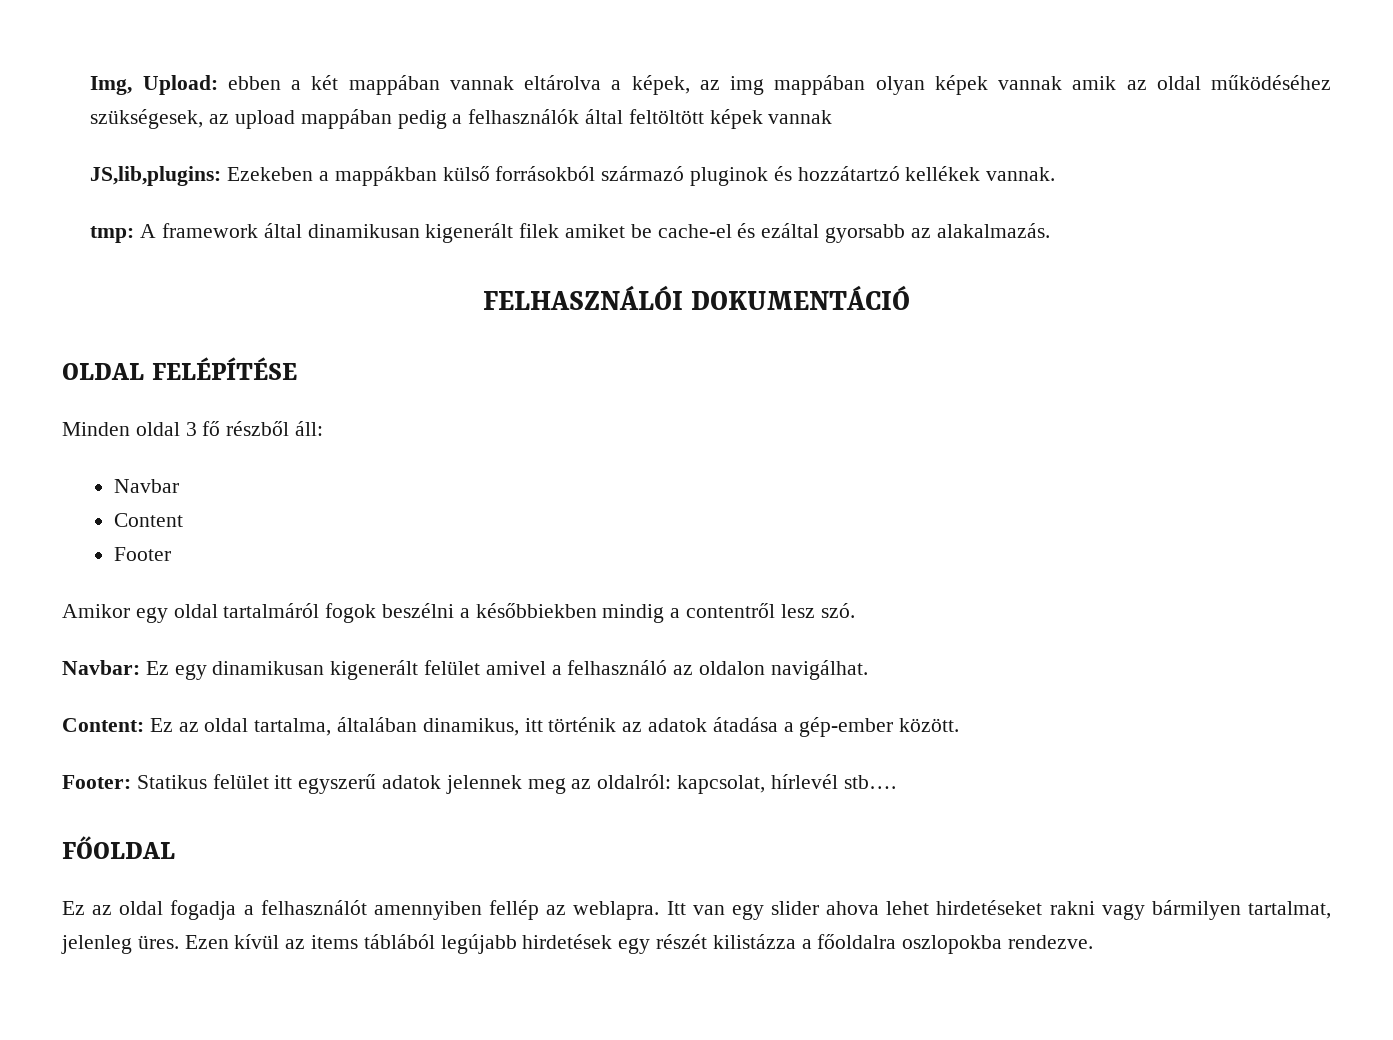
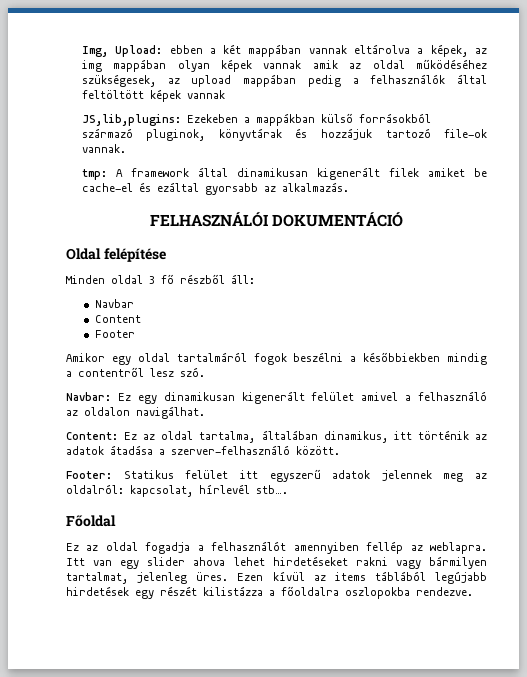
- JS,lib,plugins: Ezekeben a mappákban külső forrásokból származó pluginok és hozzátartzó kellékek vannak.
+ JS,lib,plugins: Ezekeben a mappákban külső forrásokból származó pluginok, könyvtárak és hozzájuk tartozó file-ok vannak.
- tmp: A framework által dinamikusan kigenerált filek amiket be cache-el és ezáltal gyorsabb az alakalmazás.
+ tmp: A framework által dinamikusan kigenerált filek amiket be cache-el és ezáltal gyorsabb az alkalmazás.
- OLDAL FELÉPÍTÉSE
+ Oldal felépítése
- Content: Ez az oldal tartalma, általában dinamikus, itt történik az adatok átadása a gép-ember között.
+ Content: Ez az oldal tartalma, általában dinamikus, itt történik az adatok átadása a szerver-felhasználó között.
- FŐOLDAL
+ Főoldal

